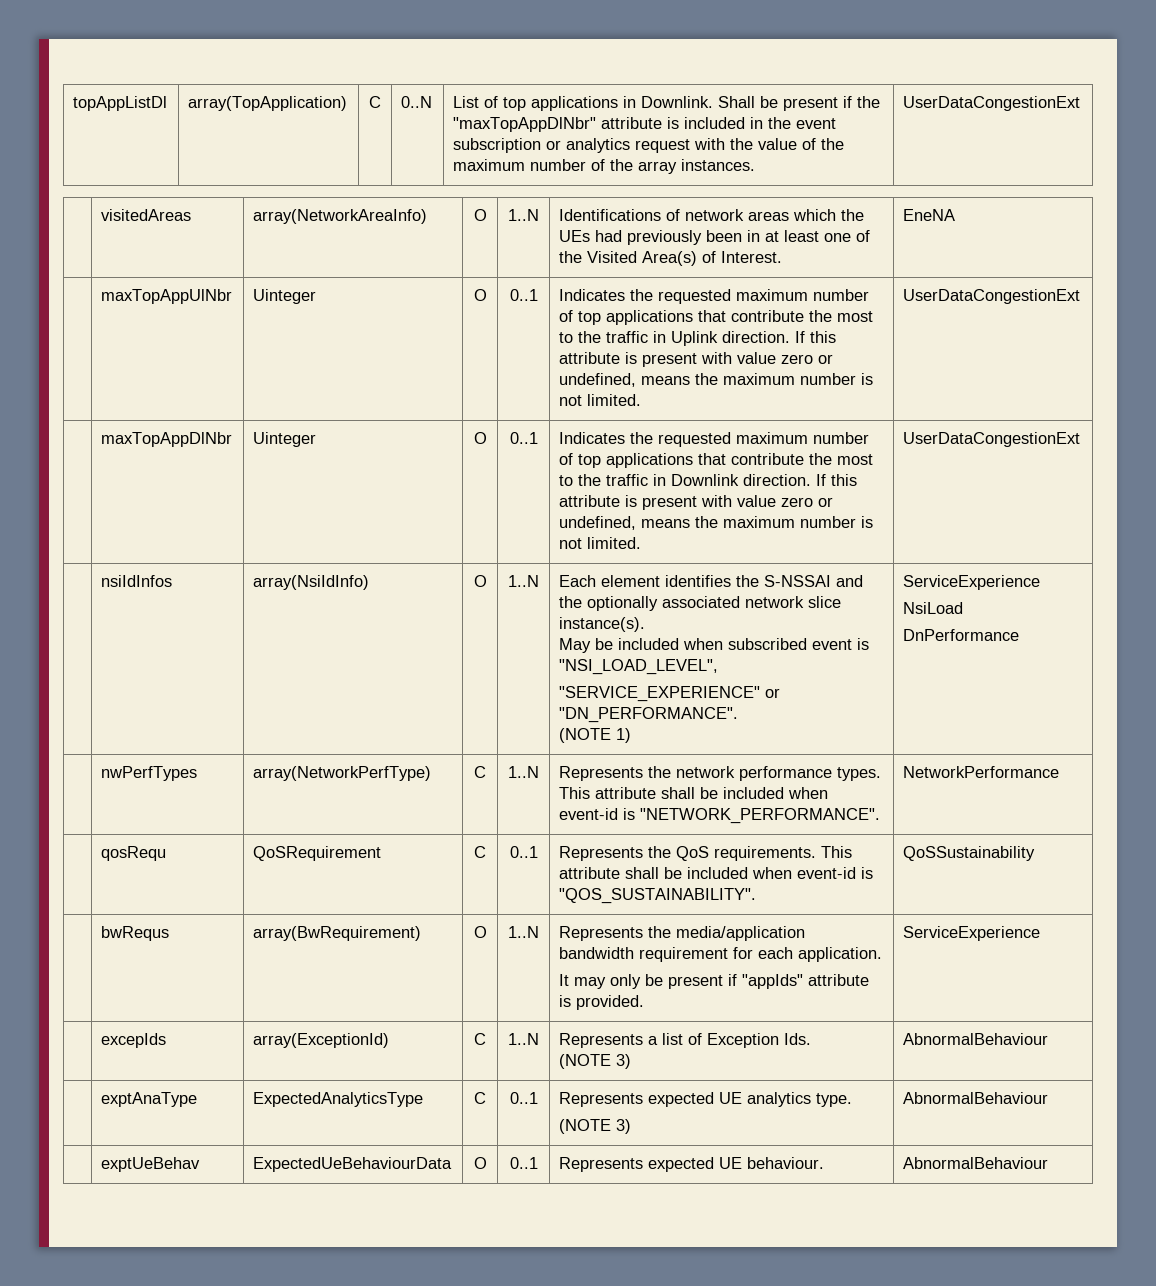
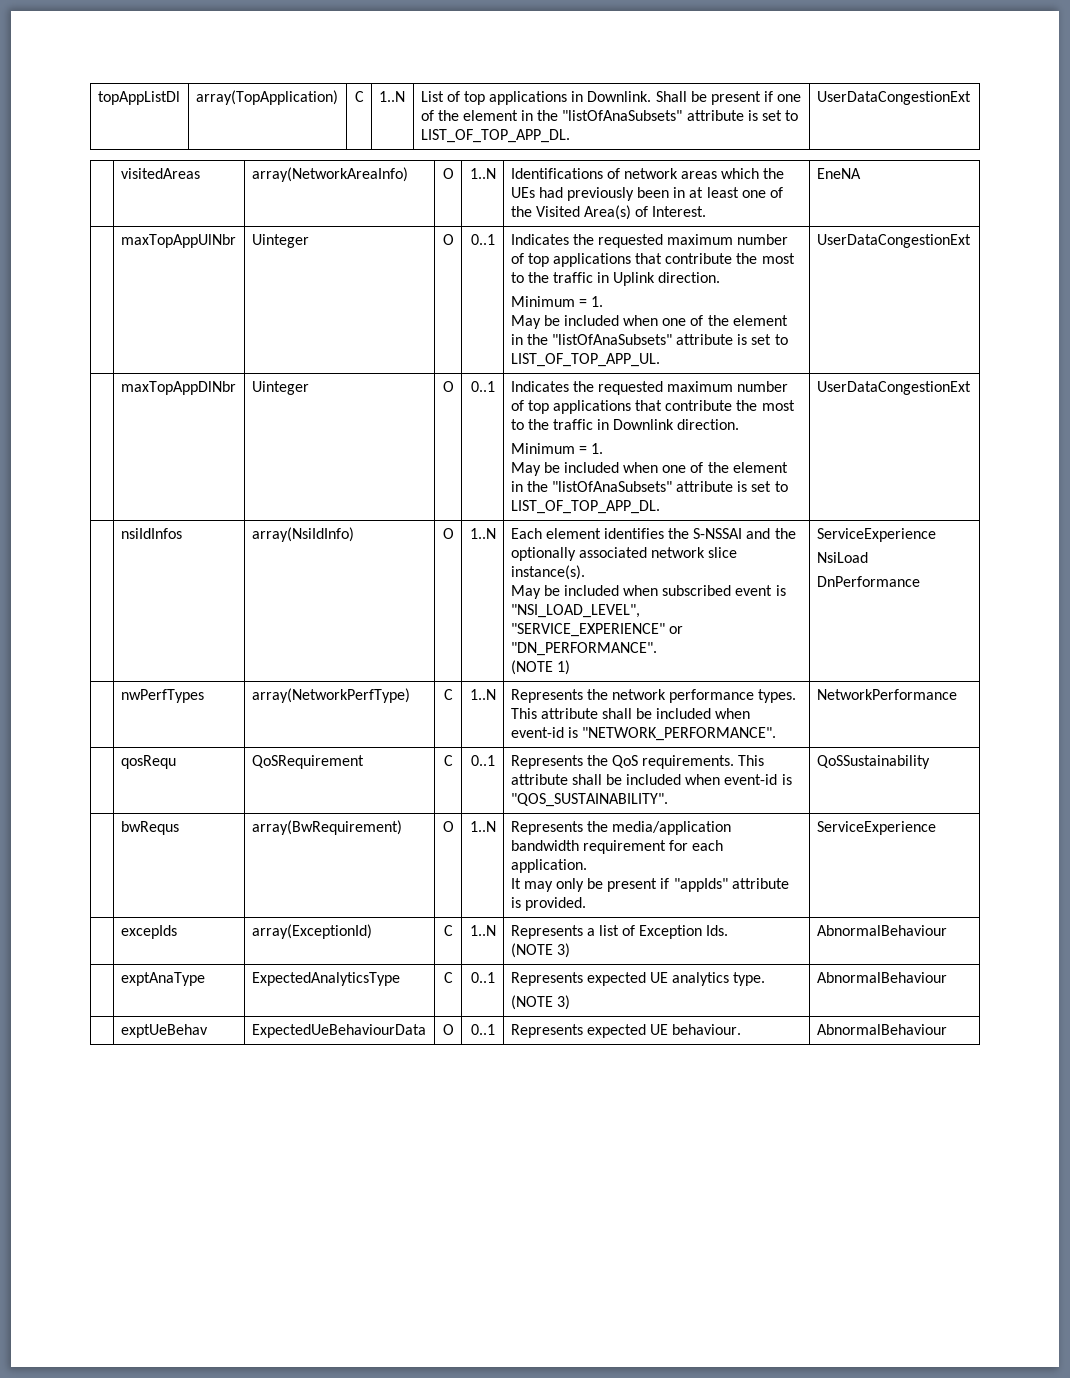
- topAppListDl | array(TopApplication) | C | 0..N | List of top applications in Downlink. Shall be present if the "maxTopAppDlNbr" attribute is included in the event subscription or analytics request with the value of the maximum number of the array instances. | UserDataCongestionExt
+ topAppListDl | array(TopApplication) | C | 1..N | List of top applications in Downlink. Shall be present if one of the element in the "listOfAnaSubsets" attribute is set to LIST_OF_TOP_APP_DL. | UserDataCongestionExt
- Indicates the requested maximum number of top applications that contribute the most to the traffic in Uplink direction. If this attribute is present with value zero or undefined, means the maximum number is not limited.
+ Indicates the requested maximum number of top applications that contribute the most to the traffic in Uplink direction.
+ Minimum = 1.
+ May be included when one of the element in the "listOfAnaSubsets" attribute is set to LIST_OF_TOP_APP_UL.
- Indicates the requested maximum number of top applications that contribute the most to the traffic in Downlink direction. If this attribute is present with value zero or undefined, means the maximum number is not limited.
+ Indicates the requested maximum number of top applications that contribute the most to the traffic in Downlink direction.
+ Minimum = 1.
+ May be included when one of the element in the "listOfAnaSubsets" attribute is set to LIST_OF_TOP_APP_DL.

